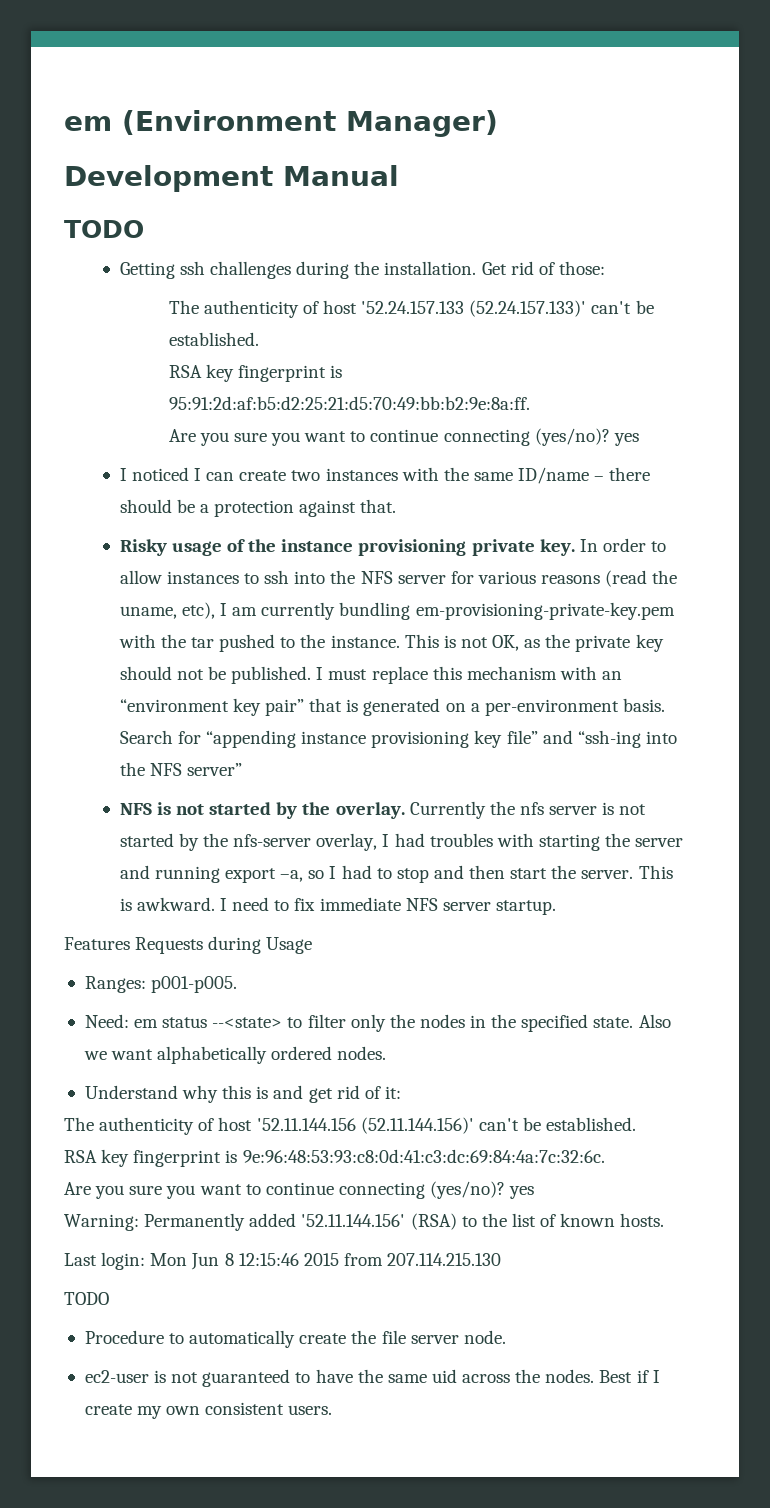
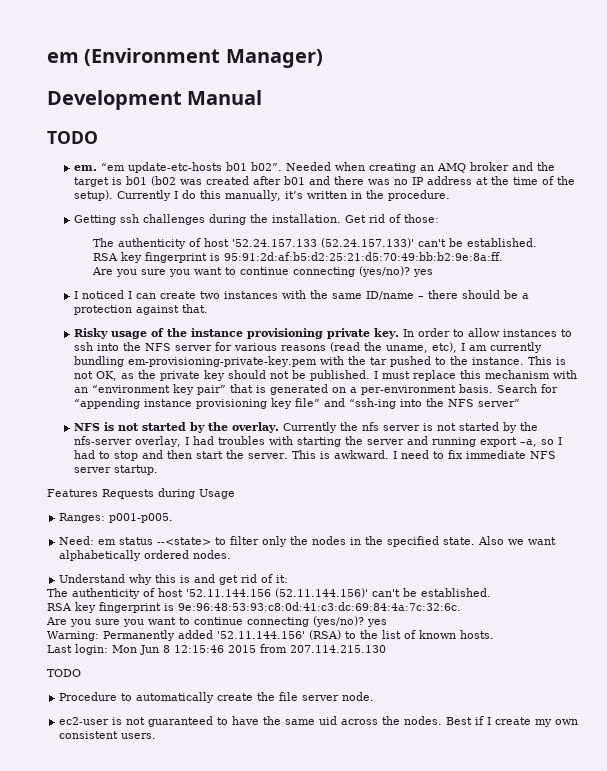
+ em. “em update-etc-hosts b01 b02”. Needed when creating an AMQ broker and the target is b01 (b02 was created after b01 and there was no IP address at the time of the setup). Currently I do this manually, it’s written in the procedure.

